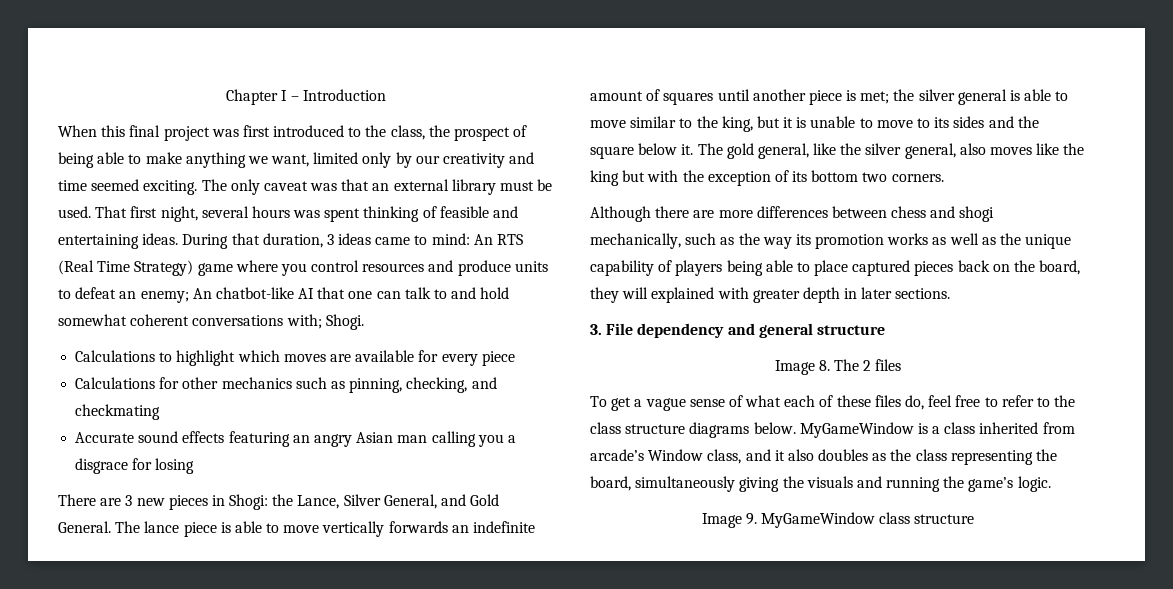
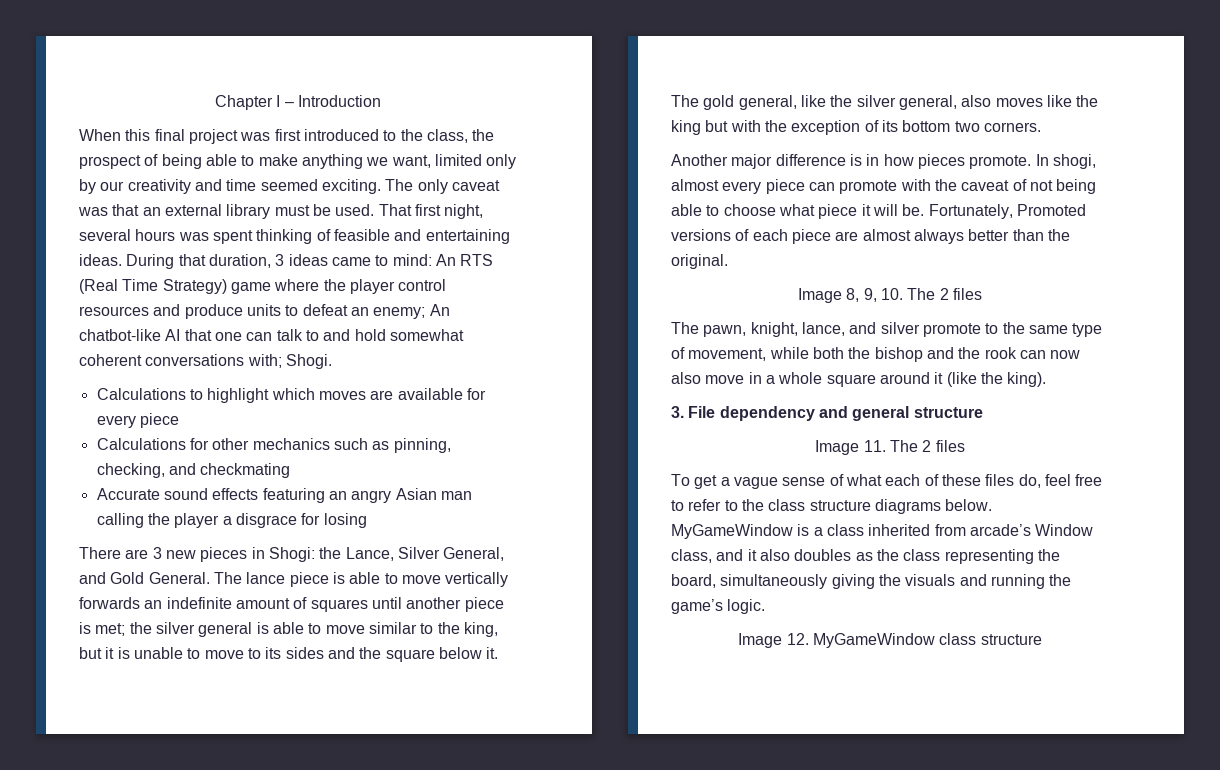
- During that duration, 3 ideas came to mind: An RTS (Real Time Strategy) game where you control resources and produce units to defeat an enemy; An chatbot-like AI that one can talk to and hold somewhat coherent conversations with; Shogi.
+ During that duration, 3 ideas came to mind: An RTS (Real Time Strategy) game where the player control resources and produce units to defeat an enemy; An chatbot-like AI that one can talk to and hold somewhat coherent conversations with; Shogi.
- Accurate sound effects featuring an angry Asian man calling you a disgrace for losing
+ Accurate sound effects featuring an angry Asian man calling the player a disgrace for losing
- Although there are more differences between chess and shogi mechanically, such as the way its promotion works as well as the unique capability of players being able to place captured pieces back on the board, they will explained with greater depth in later sections.
+ Another major difference is in how pieces promote. In shogi, almost every piece can promote with the caveat of not being able to choose what piece it will be. Fortunately, Promoted versions of each piece are almost always better than the original.
+ Image 8, 9, 10. The 2 files
+ The pawn, knight, lance, and silver promote to the same type of movement, while both the bishop and the rook can now also move in a whole square around it (like the king).
- Image 8. The 2 files
+ Image 11. The 2 files
- Image 9. MyGameWindow class structure
+ Image 12. MyGameWindow class structure

